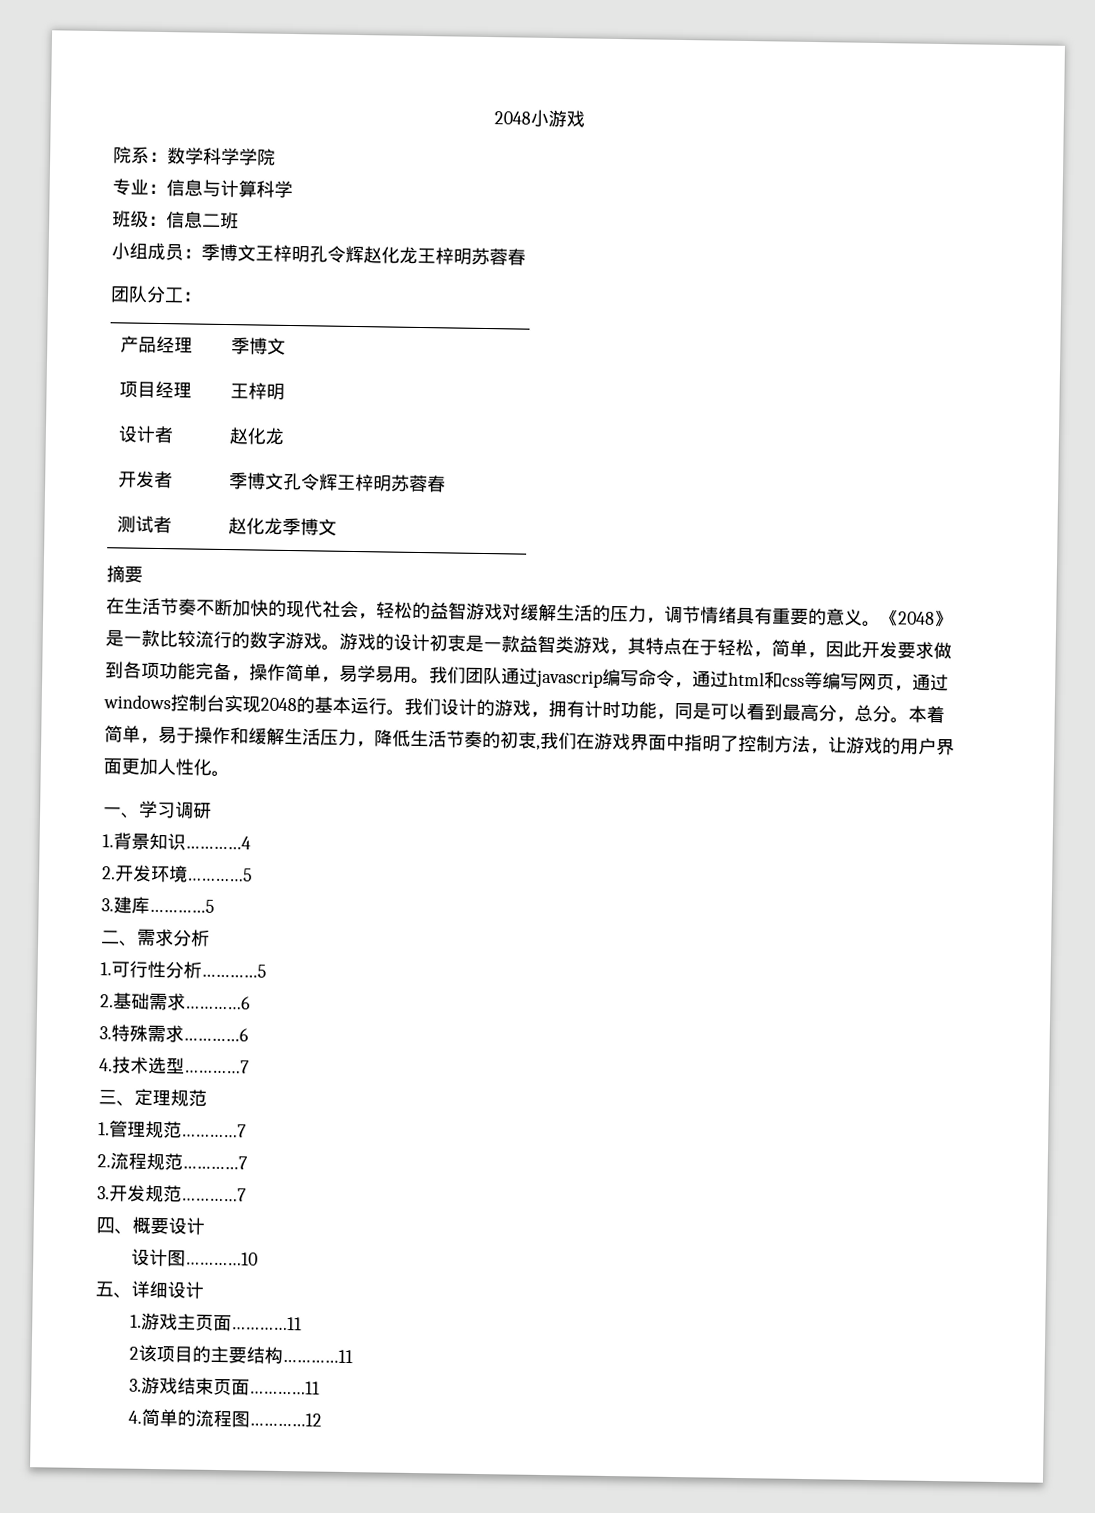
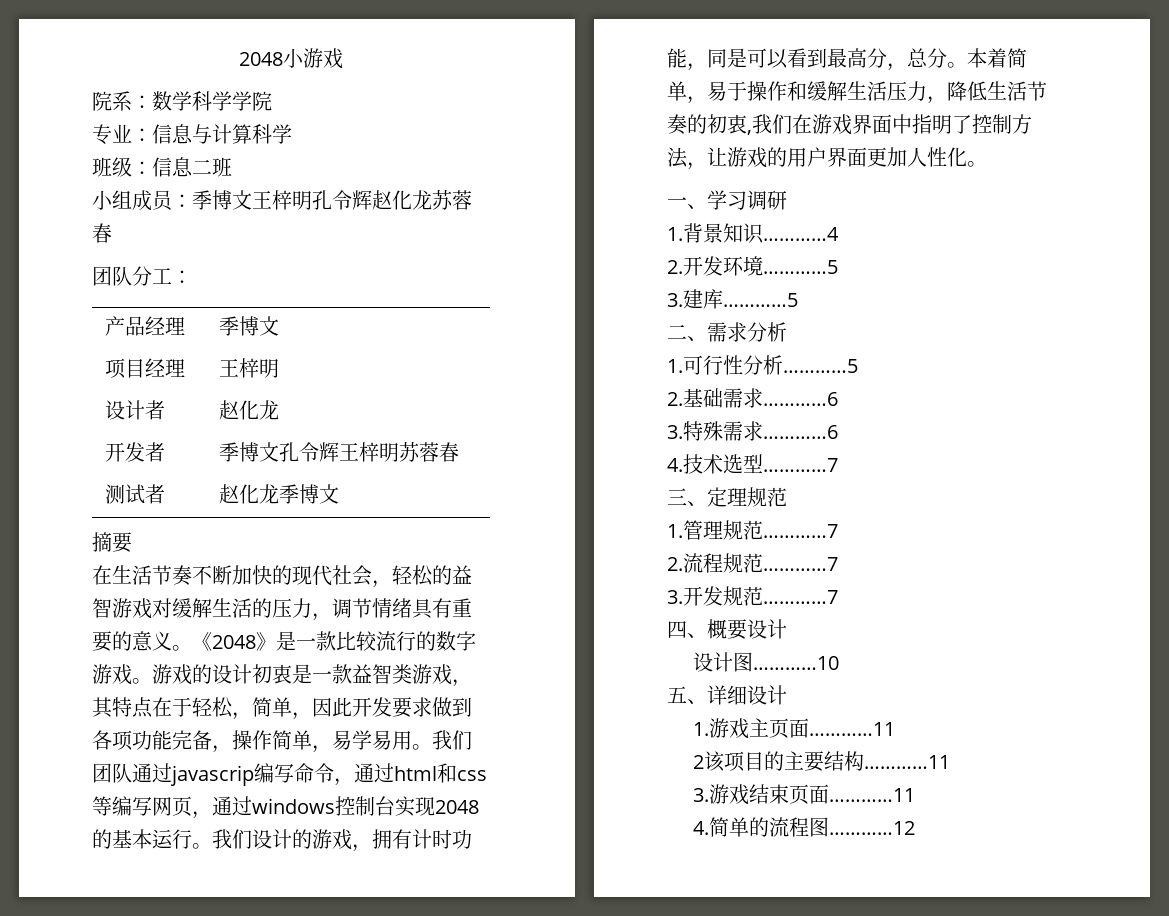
- 小组成员：季博文王梓明孔令辉赵化龙王梓明苏蓉春
+ 小组成员：季博文王梓明孔令辉赵化龙苏蓉春

